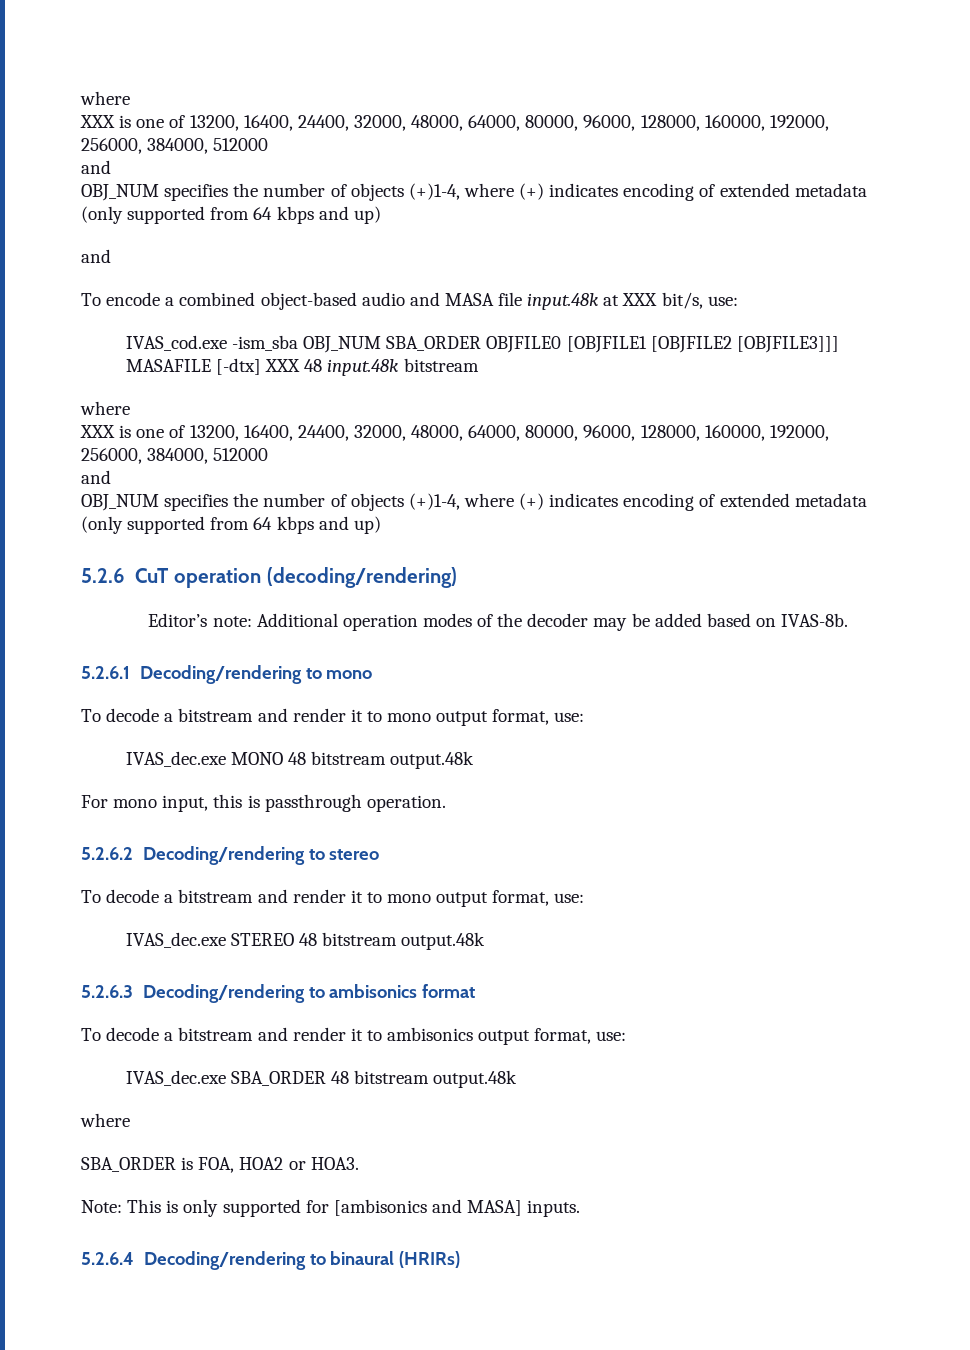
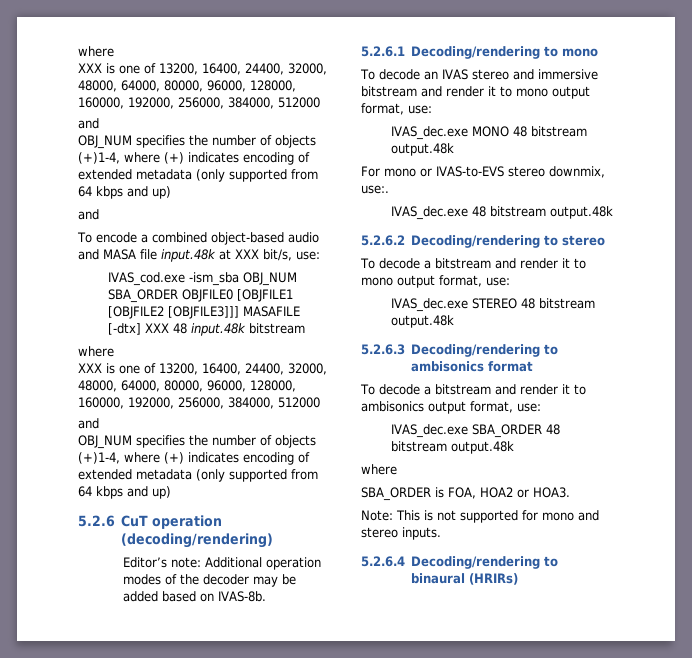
  5.2.6.1 Decoding/rendering to mono
- To decode a bitstream and render it to mono output format, use:
+ To decode an IVAS stereo and immersive bitstream and render it to mono output format, use:
- For mono input, this is passthrough operation.
+ For mono or IVAS-to-EVS stereo downmix, use:.
+ IVAS_dec.exe 48 bitstream output.48k
- Note: This is only supported for [ambisonics and MASA] inputs.
+ Note: This is not supported for mono and stereo inputs.

